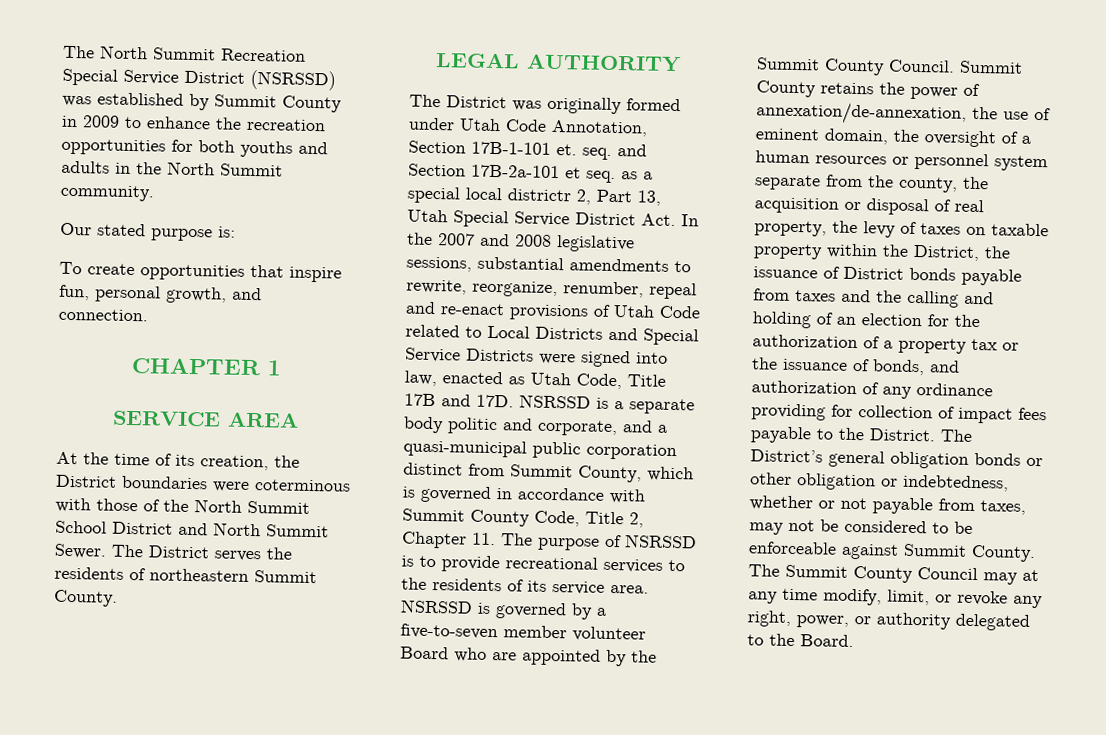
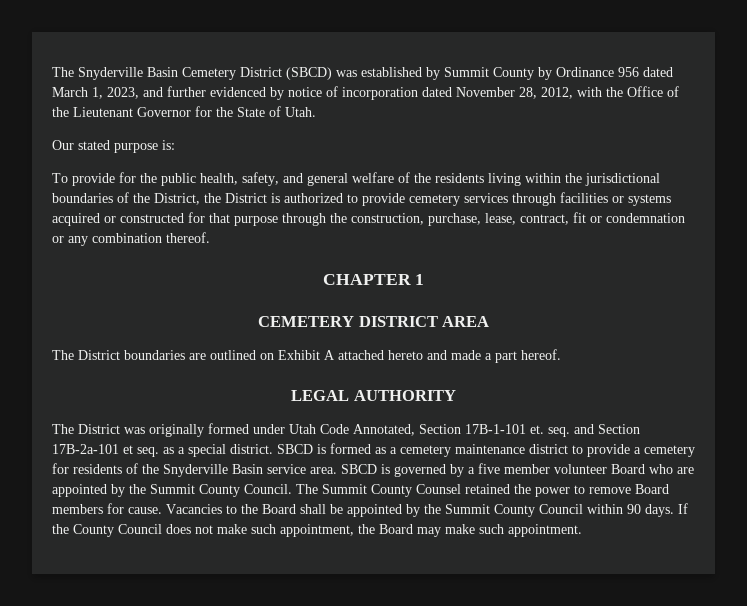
- The North Summit Recreation Special Service District (NSRSSD) was established by Summit County in 2009 to enhance the recreation opportunities for both youths and adults in the North Summit community.
+ The Snyderville Basin Cemetery District (SBCD) was established by Summit County by Ordinance 956 dated March 1, 2023, and further evidenced by notice of incorporation dated November 28, 2012, with the Office of the Lieutenant Governor for the State of Utah.
- To create opportunities that inspire fun, personal growth, and connection.
+ To provide for the public health, safety, and general welfare of the residents living within the jurisdictional boundaries of the District, the District is authorized to provide cemetery services through facilities or systems acquired or constructed for that purpose through the construction, purchase, lease, contract, fit or condemnation or any combination thereof.
- SERVICE AREA
+ CEMETERY DISTRICT AREA
- At the time of its creation, the District boundaries were coterminous with those of the North Summit School District and North Summit Sewer. The District serves the residents of northeastern Summit County.
+ The District boundaries are outlined on Exhibit A attached hereto and made a part hereof.
- The District was originally formed under Utah Code Annotation, Section 17B-1-101 et. seq. and Section 17B-2a-101 et seq. as a special local districtr 2, Part 13, Utah Special Service District Act. In the 2007 and 2008 legislative sessions, substantial amendments to rewrite, reorganize, renumber, repeal and re-enact provisions of Utah Code related to Local Districts and Special Service Districts were signed into law, enacted as Utah Code, Title 17B and 17D. NSRSSD is a separate body politic and corporate, and a quasi-municipal public corporation distinct from Summit County, which is governed in accordance with Summit County Code, Title 2, Chapter 11. The purpose of NSRSSD is to provide recreational services to the residents of its service area.
+ The District was originally formed under Utah Code Annotated, Section 17B-1-101 et. seq. and Section 17B-2a-101 et seq. as a special district. SBCD is formed as a cemetery maintenance district to provide a cemetery for residents of the Snyderville Basin service area.
- NSRSSD is governed by a five-to-seven member volunteer Board who are appointed by the Summit County Council.
+ SBCD is governed by a five member volunteer Board who are appointed by the Summit County Council.
- Summit County retains the power of annexation/de-annexation, the use of eminent domain, the oversight of a human resources or personnel system separate from the county, the acquisition or disposal of real property, the levy of taxes on taxable property within the District, the issuance of District bonds payable from taxes and the calling and holding of an election for the authorization of a property tax or the issuance of bonds, and authorization of any ordinance providing for collection of impact fees payable to the District. The District’s general obligation bonds or other obligation or indebtedness, whether or not payable from taxes, may not be considered to be enforceable against Summit County. The Summit County Council may at any time modify, limit, or revoke any right, power, or authority delegated to the Board.
+ The Summit County Counsel retained the power to remove Board members for cause. Vacancies to the Board shall be appointed by the Summit County Council within 90 days. If the County Council does not make such appointment, the Board may make such appointment.

